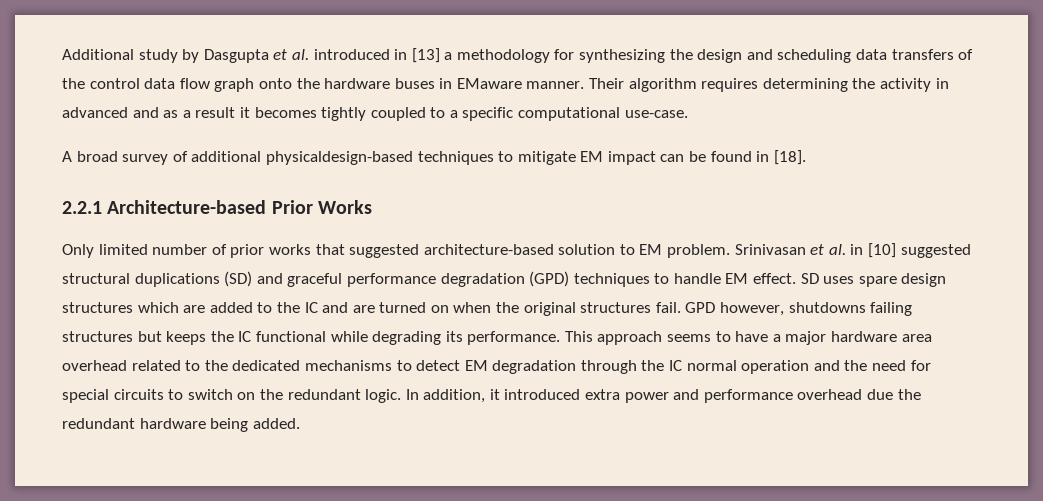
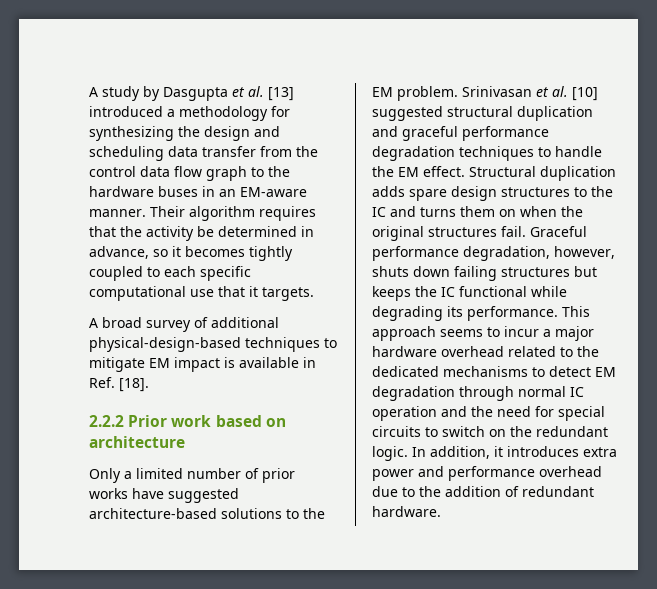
- Additional study by Dasgupta et al. introduced in [13] a methodology for synthesizing the design and scheduling data transfers of the control data flow graph onto the hardware buses in EMaware manner.
+ A study by Dasgupta et al. [13] introduced a methodology for synthesizing the design and scheduling data transfer from the control data flow graph to the hardware buses in an EM-aware manner.
- Their algorithm requires determining the activity in advanced and as a result it becomes tightly coupled to a specific computational use-case.
+ Their algorithm requires that the activity be determined in advance, so it becomes tightly coupled to each specific computational use that it targets.
- A broad survey of additional physicaldesign-based techniques to mitigate EM impact can be found in [18].
- 2.2.1 Architecture-based Prior Works
+ A broad survey of additional physical-design-based techniques to mitigate EM impact is available in Ref. [18].
+ 2.2.2 Prior work based on architecture
- Only limited number of prior works that suggested architecture-based solution to EM problem.
+ Only a limited number of prior works have suggested architecture-based solutions to the EM problem.
- Srinivasan et al. in [10] suggested structural duplications (SD) and graceful performance degradation (GPD) techniques to handle EM effect.
+ Srinivasan et al. [10] suggested structural duplication and graceful performance degradation techniques to handle the EM effect.
- SD uses spare design structures which are added to the IC and are turned on when the original structures fail.
+ Structural duplication adds spare design structures to the IC and turns them on when the original structures fail.
- GPD however, shutdowns failing structures but keeps the IC functional while degrading its performance.
+ Graceful performance degradation, however, shuts down failing structures but keeps the IC functional while degrading its performance.
- This approach seems to have a major hardware area overhead related to the dedicated mechanisms to detect EM degradation through the IC normal operation and the need for special circuits to switch on the redundant logic.
+ This approach seems to incur a major hardware overhead related to the dedicated mechanisms to detect EM degradation through normal IC operation and the need for special circuits to switch on the redundant logic.
- In addition, it introduced extra power and performance overhead due the redundant hardware being added.
+ In addition, it introduces extra power and performance overhead due to the addition of redundant hardware.

